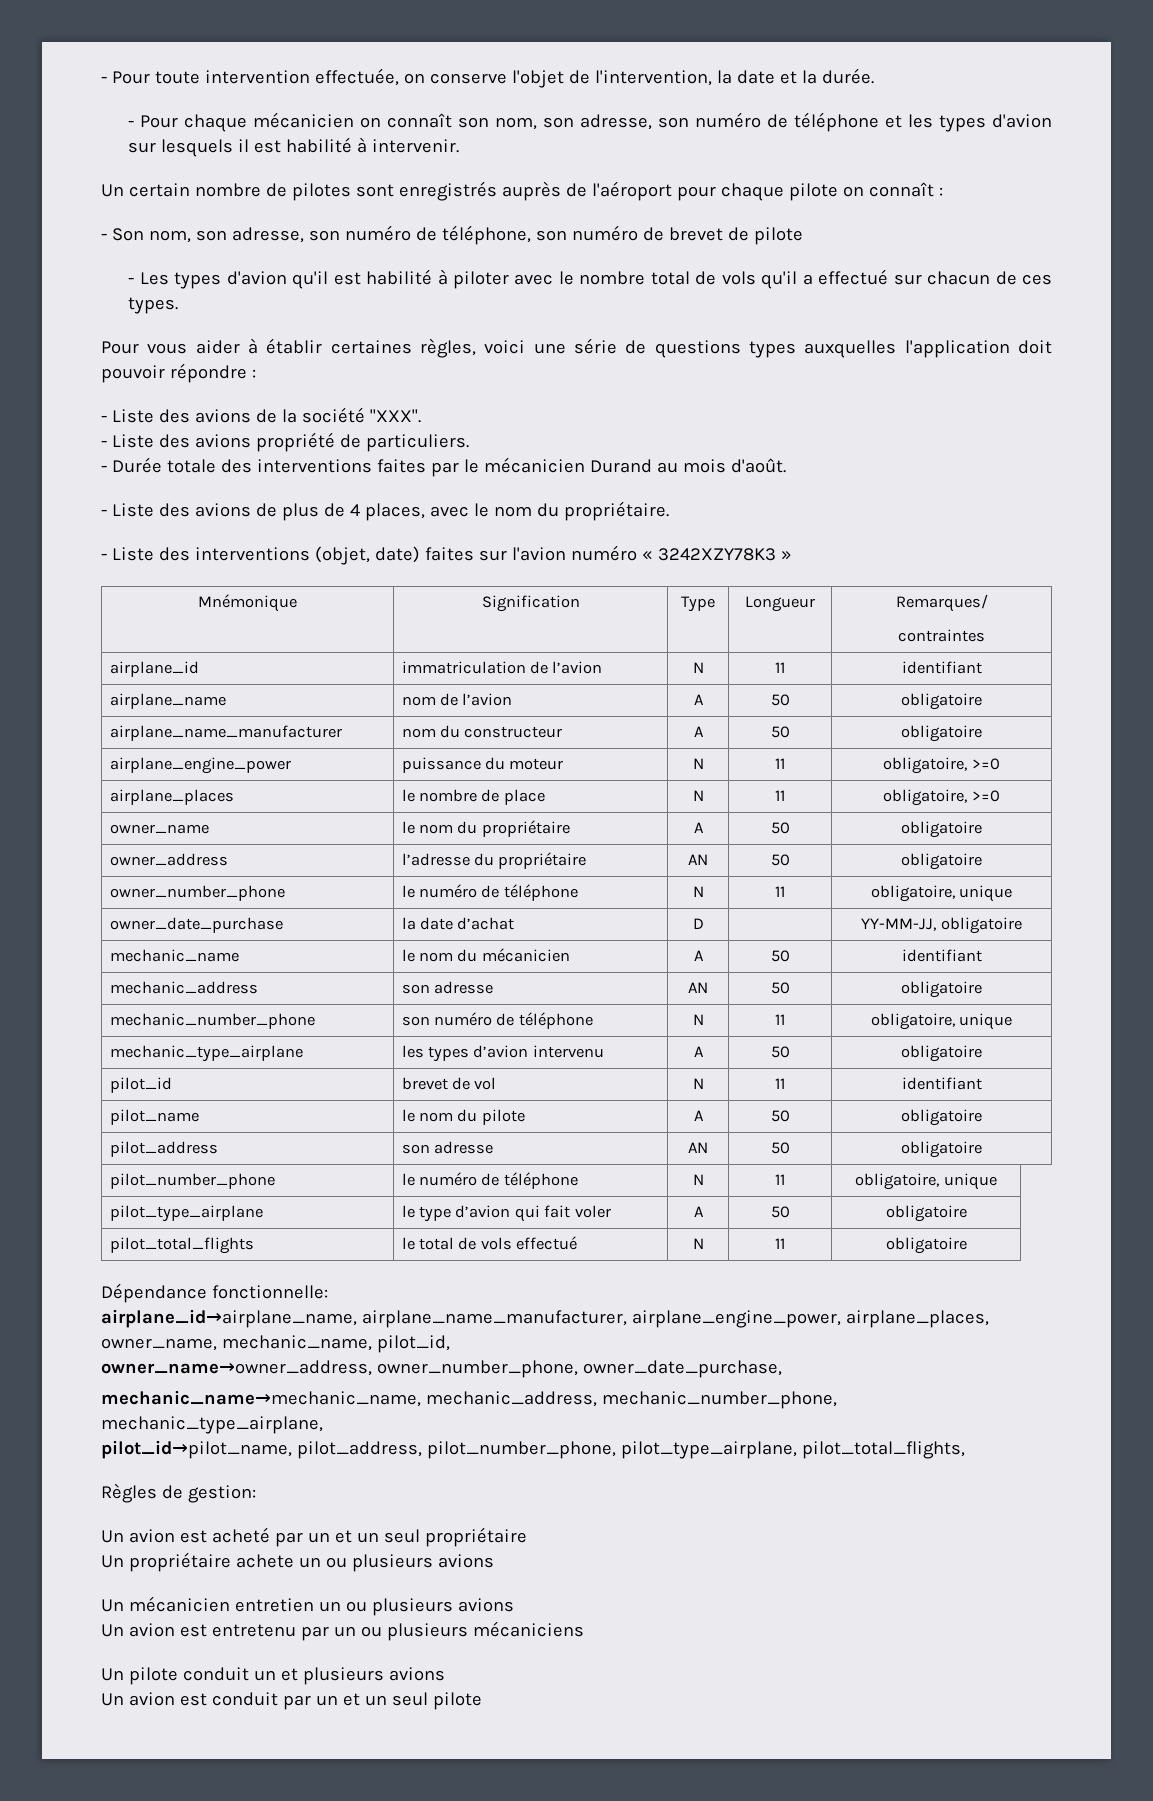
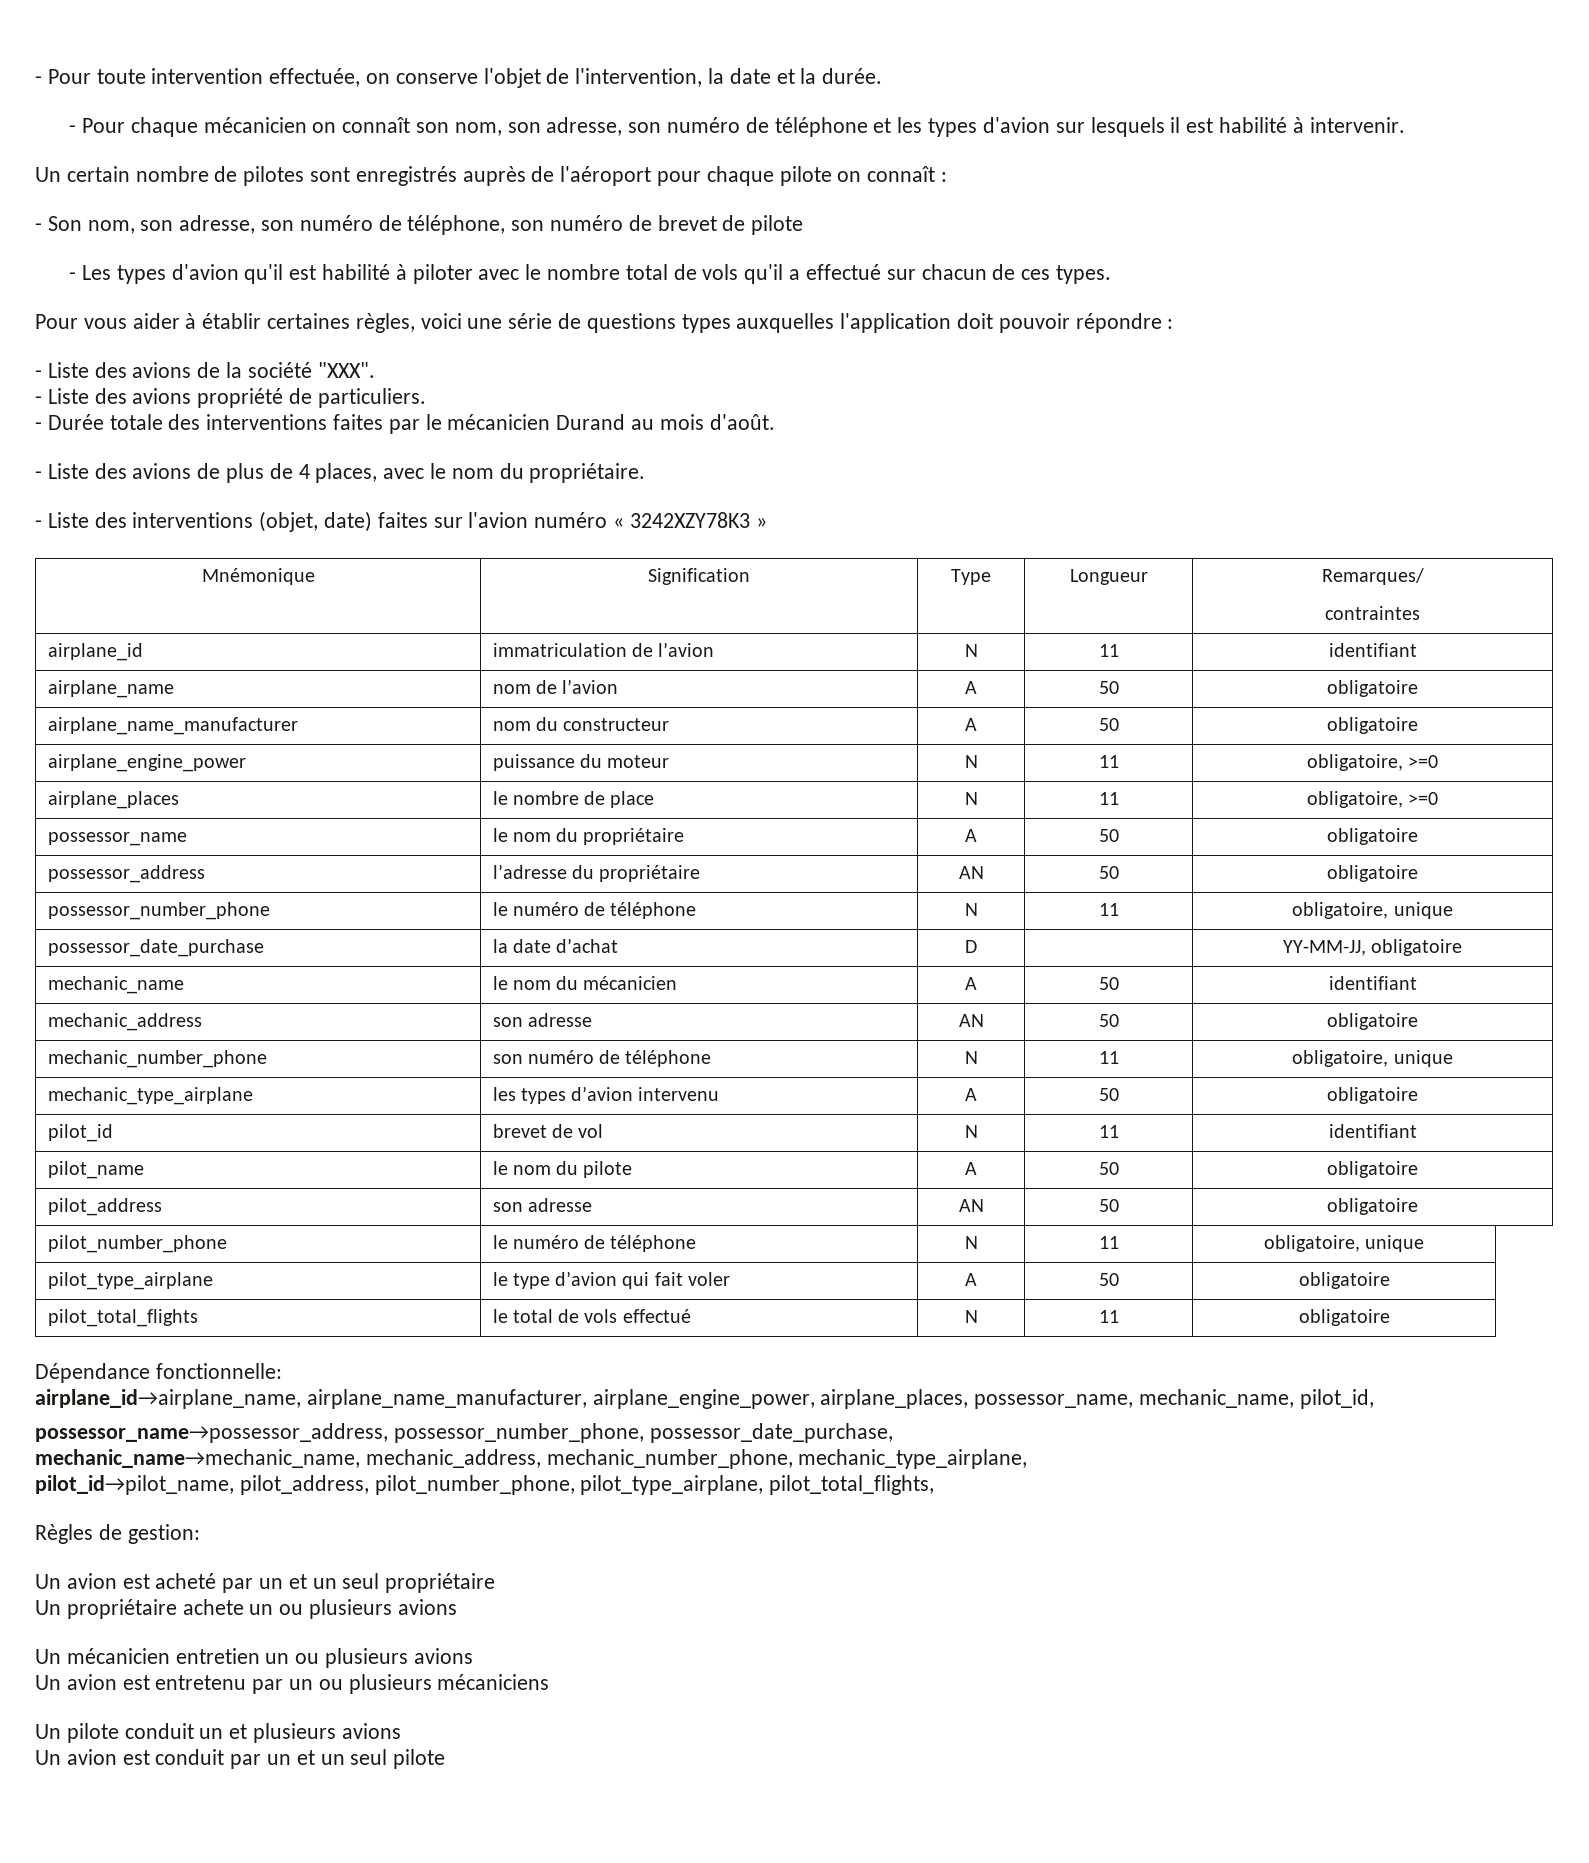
- owner_name | le nom du propriétaire | A | 50 | obligatoire
+ possessor_name | le nom du propriétaire | A | 50 | obligatoire
- owner_address | l’adresse du propriétaire | AN | 50 | obligatoire
+ possessor_address | l’adresse du propriétaire | AN | 50 | obligatoire
- owner_number_phone | le numéro de téléphone | N | 11 | obligatoire, unique
- owner_date_purchase | la date d’achat | D | | YY-MM-JJ, obligatoire
+ possessor_number_phone | le numéro de téléphone | N | 11 | obligatoire, unique
+ possessor_date_purchase | la date d’achat | D | | YY-MM-JJ, obligatoire
- airplane_id→airplane_name, airplane_name_manufacturer, airplane_engine_power, airplane_places, owner_name, mechanic_name, pilot_id,
+ airplane_id→airplane_name, airplane_name_manufacturer, airplane_engine_power, airplane_places, possessor_name, mechanic_name, pilot_id,
- owner_name→owner_address, owner_number_phone, owner_date_purchase,
+ possessor_name→possessor_address, possessor_number_phone, possessor_date_purchase,

